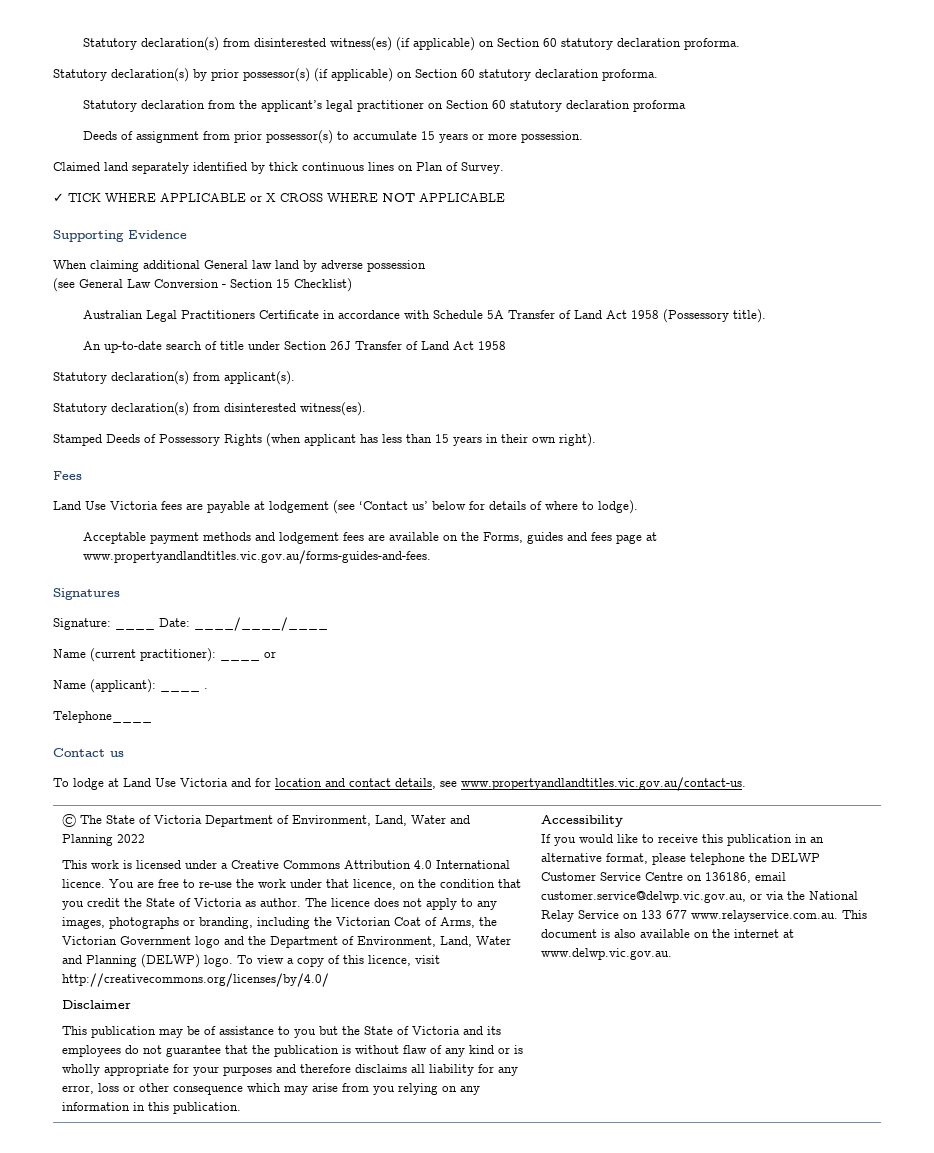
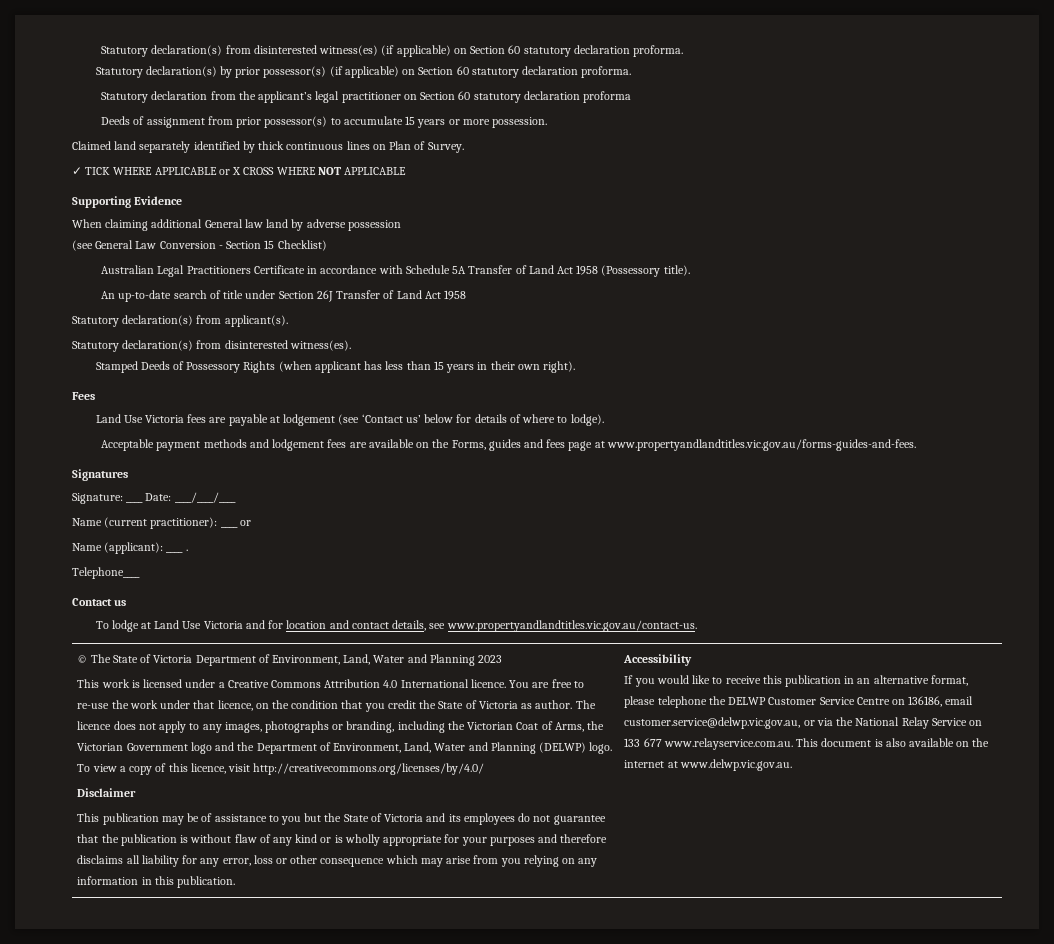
- © The State of Victoria Department of Environment, Land, Water and Planning 2022
+ © The State of Victoria Department of Environment, Land, Water and Planning 2023

